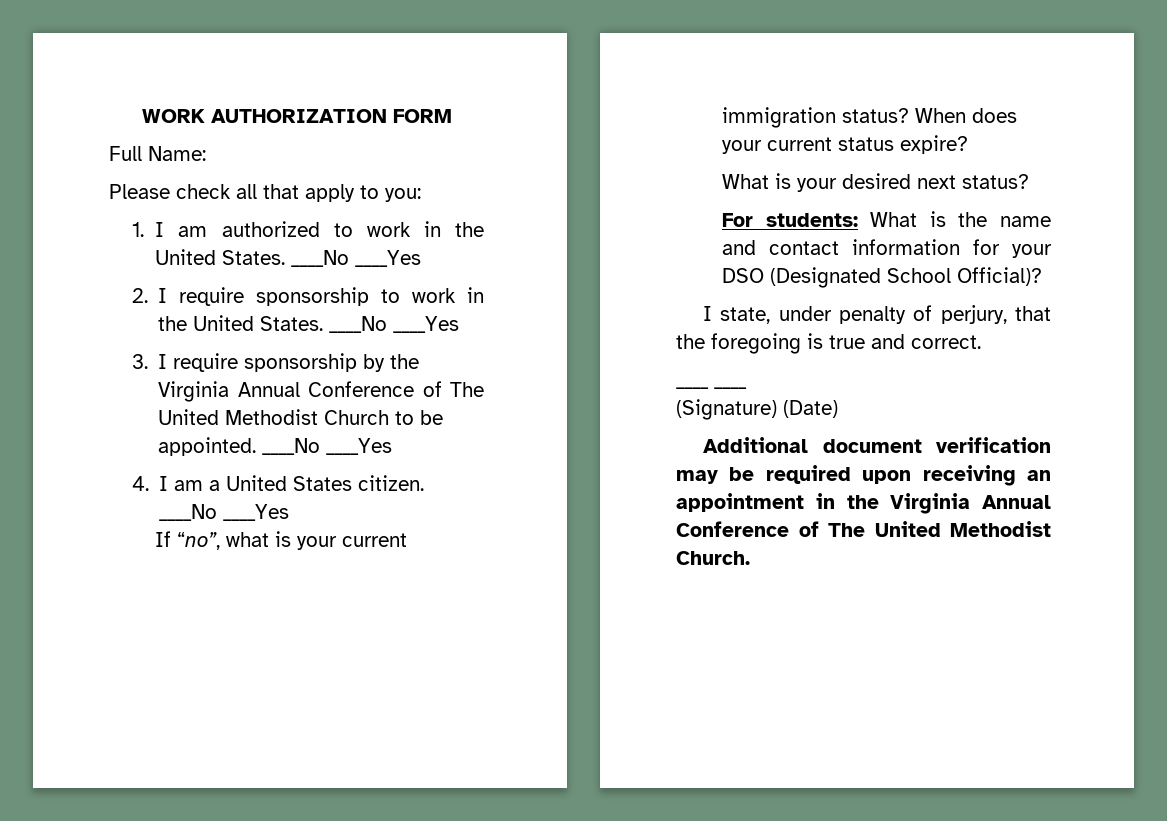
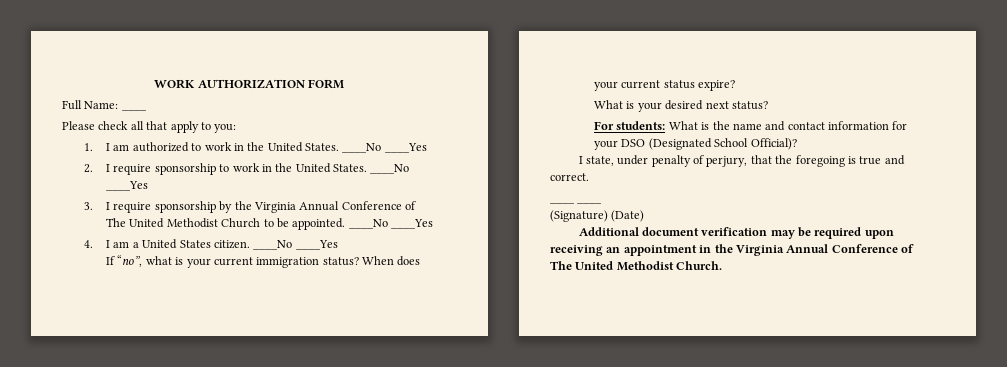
- Full Name:
+ Full Name: ____

